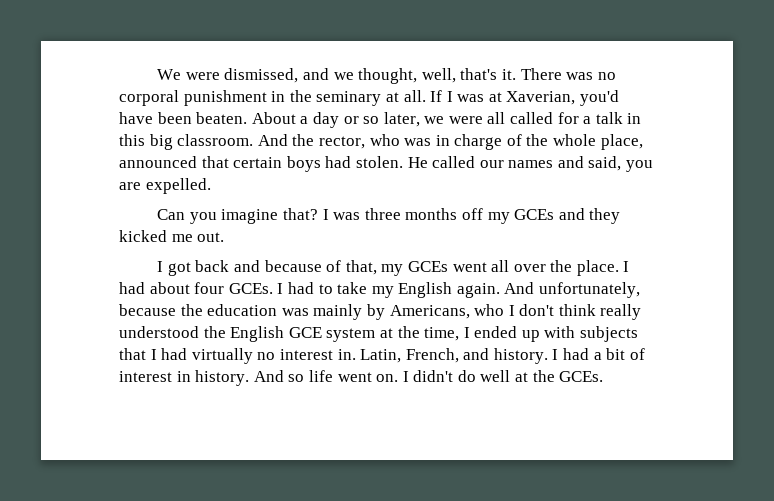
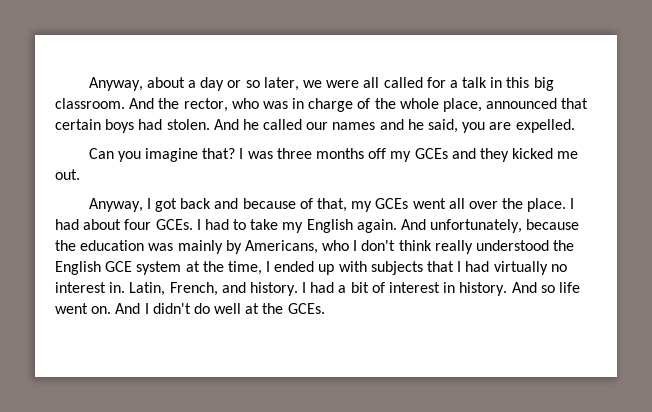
- We were dismissed, and we thought, well, that's it. There was no corporal punishment in the seminary at all. If I was at Xaverian, you'd have been beaten. About a day or so later, we were all called for a talk in this big classroom.
+ Anyway, about a day or so later, we were all called for a talk in this big classroom.
- He called our names and said, you are expelled.
+ And he called our names and he said, you are expelled.
- I got back and because of that, my GCEs went all over the place.
+ Anyway, I got back and because of that, my GCEs went all over the place.
- I didn't do well at the GCEs.
+ And I didn't do well at the GCEs.

